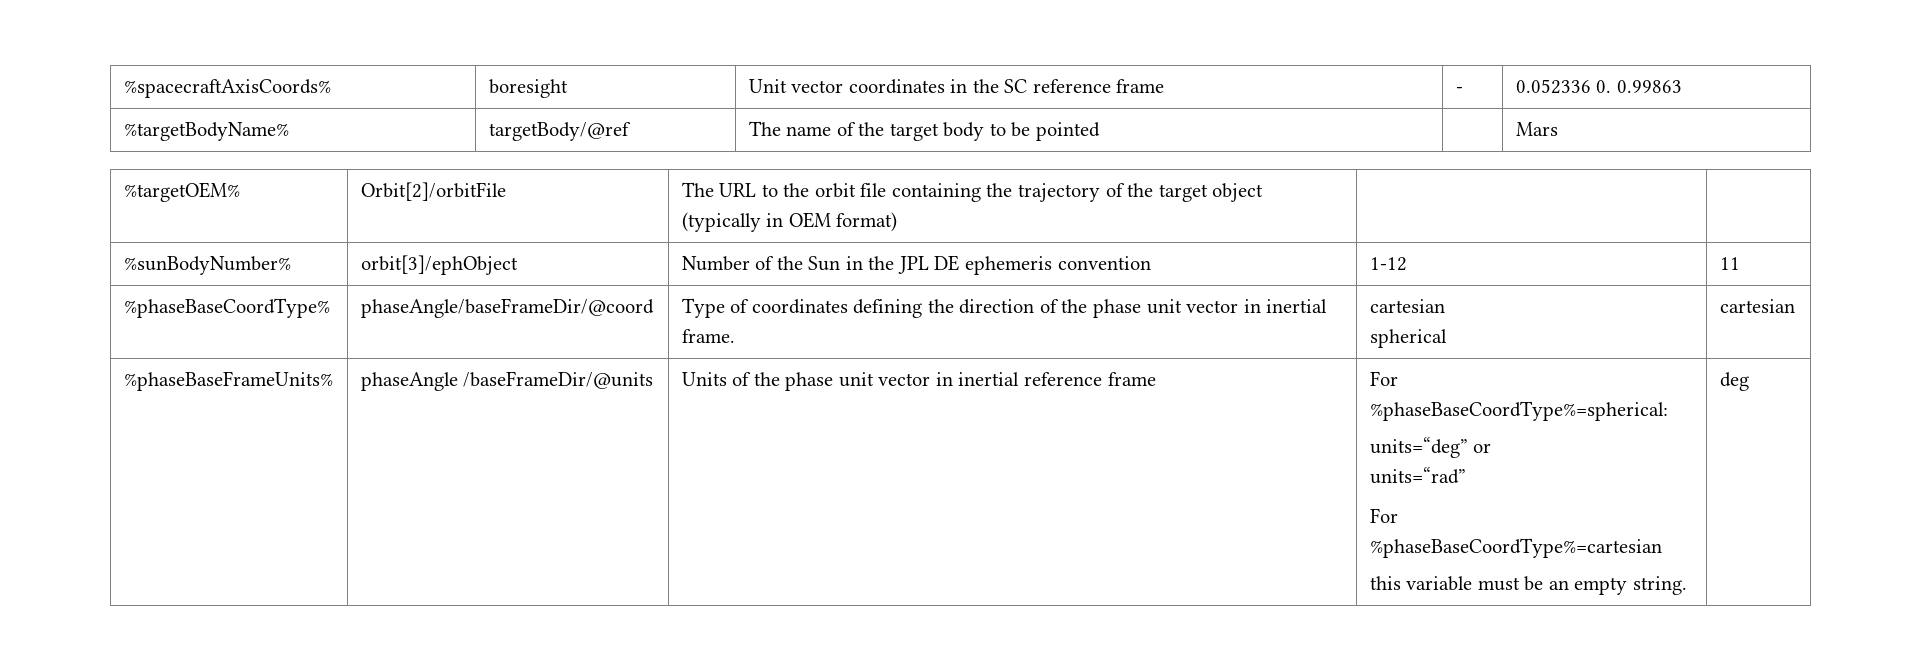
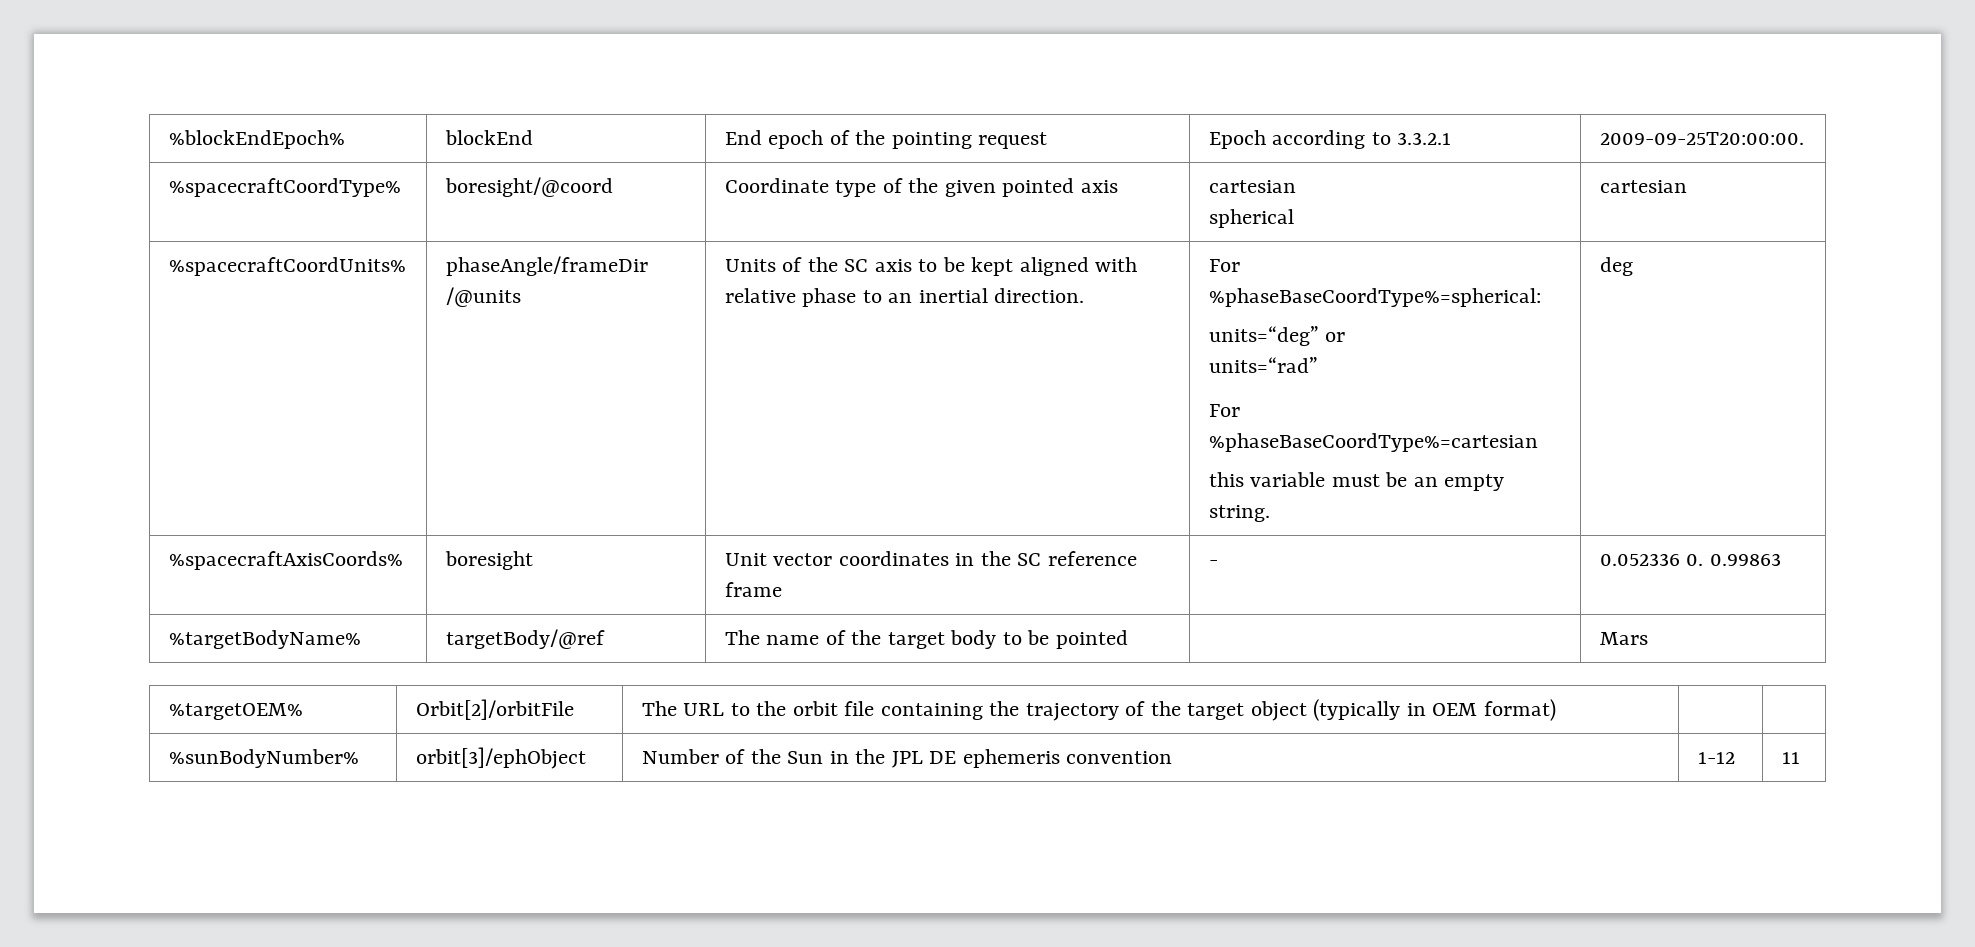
+ %blockEndEpoch% | blockEnd | End epoch of the pointing request | Epoch according to 3.3.2.1 | 2009-09-25T20:00:00.
+ %spacecraftCoordType% | boresight/@coord | Coordinate type of the given pointed axis | cartesian
+ spherical | cartesian
+ %spacecraftCoordUnits% | phaseAngle/frameDir /@units | Units of the SC axis to be kept aligned with relative phase to an inertial direction. | For %phaseBaseCoordType%=spherical:
+ units=“deg” or
+ units=“rad”
+ For %phaseBaseCoordType%=cartesian
+ this variable must be an empty string. | deg
- %phaseBaseCoordType% | phaseAngle/baseFrameDir/@coord | Type of coordinates defining the direction of the phase unit vector in inertial frame. | cartesian
- spherical | cartesian
- %phaseBaseFrameUnits% | phaseAngle /baseFrameDir/@units | Units of the phase unit vector in inertial reference frame | For %phaseBaseCoordType%=spherical:
- units=“deg” or
- units=“rad”
- For %phaseBaseCoordType%=cartesian
- this variable must be an empty string. | deg

